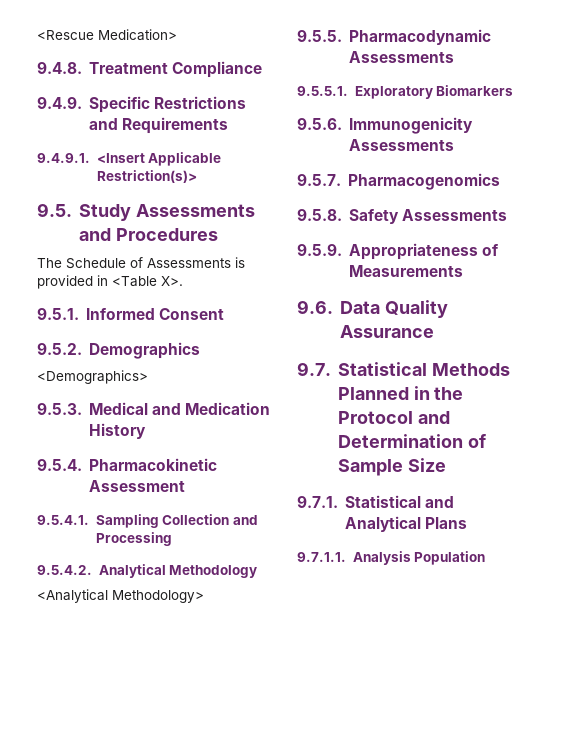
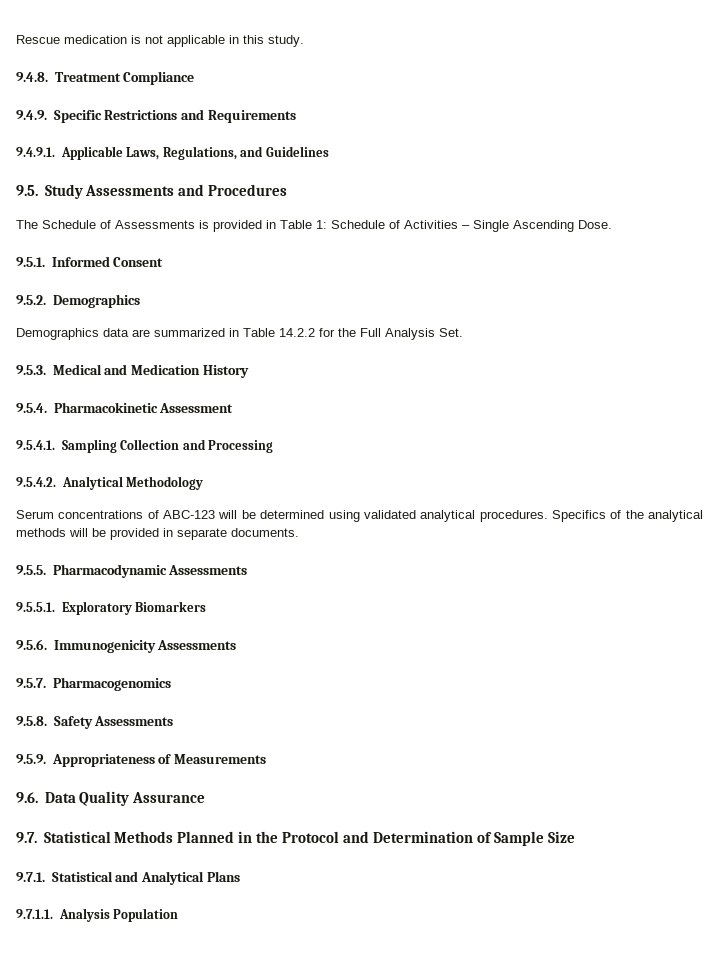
- <Rescue Medication>
+ Rescue medication is not applicable in this study.
- 9.4.9.1. <Insert Applicable Restriction(s)>
+ 9.4.9.1. Applicable Laws, Regulations, and Guidelines
- The Schedule of Assessments is provided in <Table X>.
+ The Schedule of Assessments is provided in Table 1: Schedule of Activities – Single Ascending Dose.
- <Demographics>
+ Demographics data are summarized in Table 14.2.2 for the Full Analysis Set.
- <Analytical Methodology>
+ Serum concentrations of ABC-123 will be determined using validated analytical procedures. Specifics of the analytical methods will be provided in separate documents.

